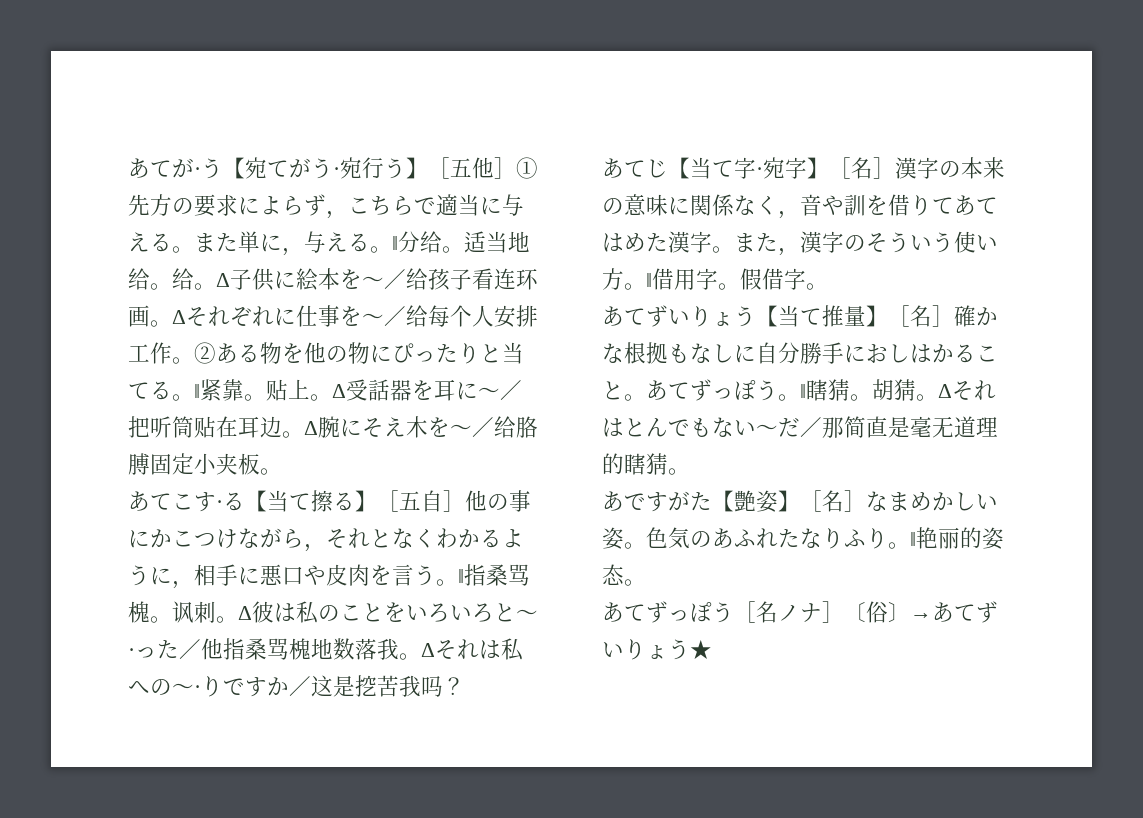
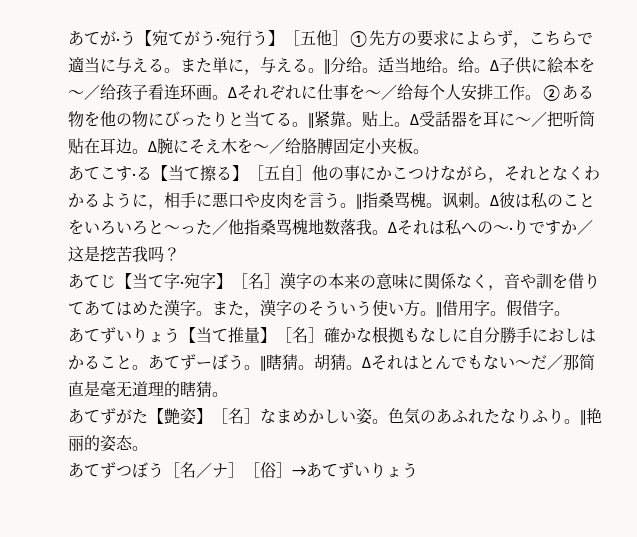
- ②ある物を他の物にぴったりと当てる。
+ ②ある物を他の物にびったりと当てる。
- Δ彼は私のことをいろいろと～·った／他指桑骂槐地数落我。
+ Δ彼は私のことをいろいろと～った／他指桑骂槐地数落我。
- あてずっぽう。
+ あてずーぼう。
- あですがた【艶姿】［名］なまめかしい姿。
+ あてずがた【艶姿】［名］なまめかしい姿。
- あてずっぽう［名ノナ］〔俗〕→あてずいりょう★
+ あてずつぼう［名／ナ］［俗］→あてずいりょう

